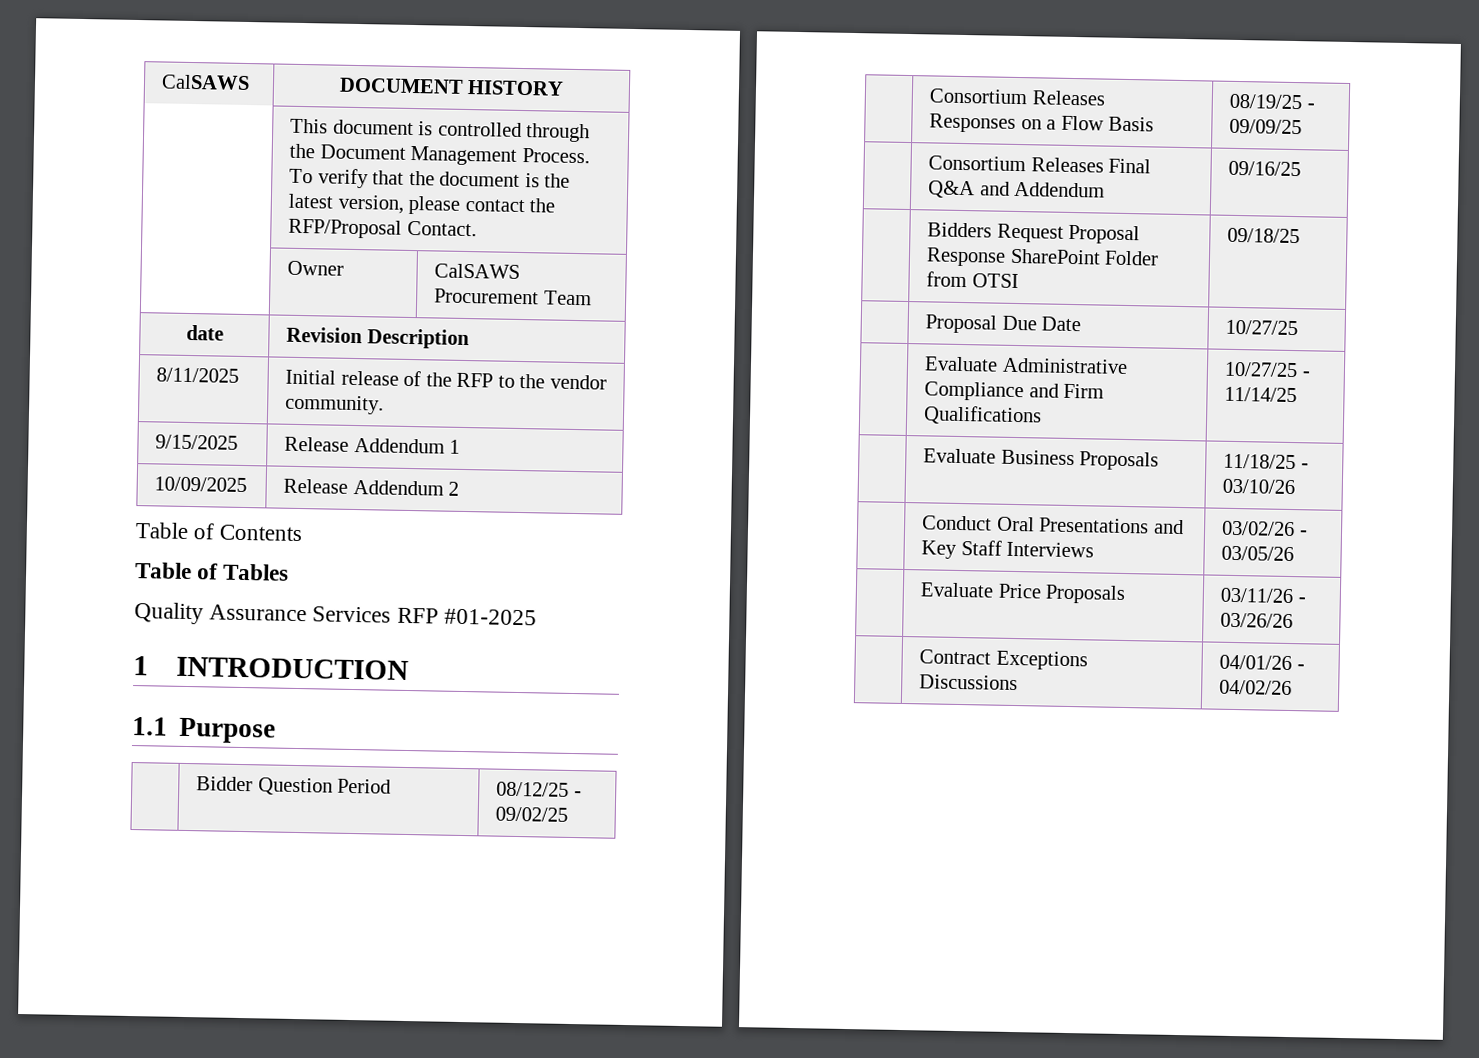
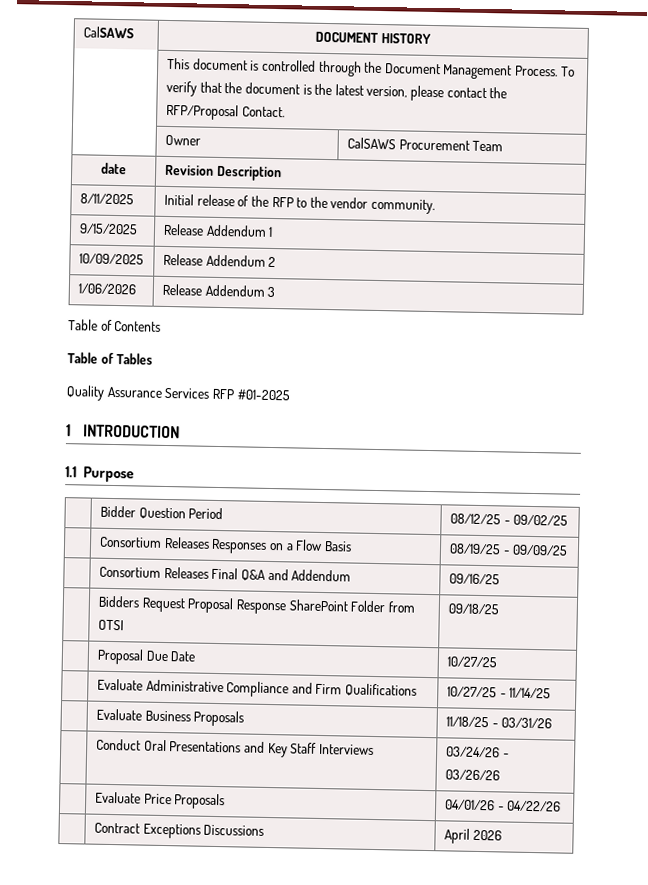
+ 1/06/2026 | Release Addendum 3
- | Evaluate Business Proposals | 11/18/25 - 03/10/26
+ | Evaluate Business Proposals | 11/18/25 - 03/31/26
- | Conduct Oral Presentations and Key Staff Interviews | 03/02/26 - 03/05/26
+ | Conduct Oral Presentations and Key Staff Interviews | 03/24/26 - 03/26/26
- | Evaluate Price Proposals | 03/11/26 - 03/26/26
+ | Evaluate Price Proposals | 04/01/26 - 04/22/26
- | Contract Exceptions Discussions | 04/01/26 - 04/02/26
+ | Contract Exceptions Discussions | April 2026

